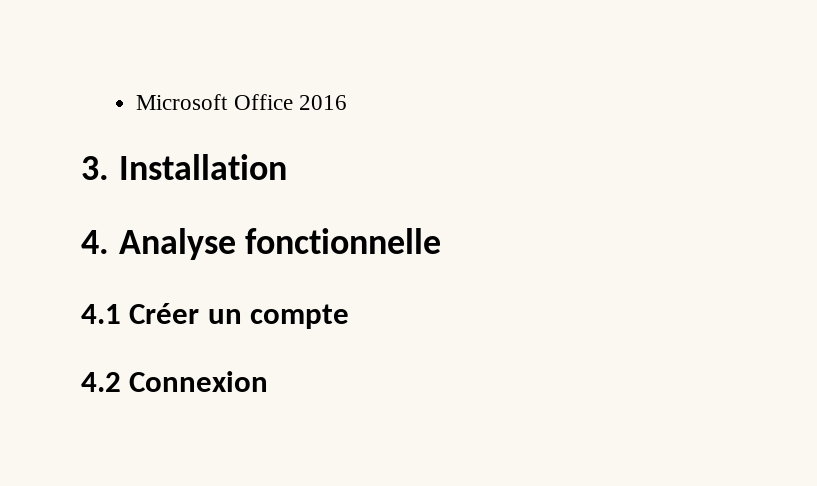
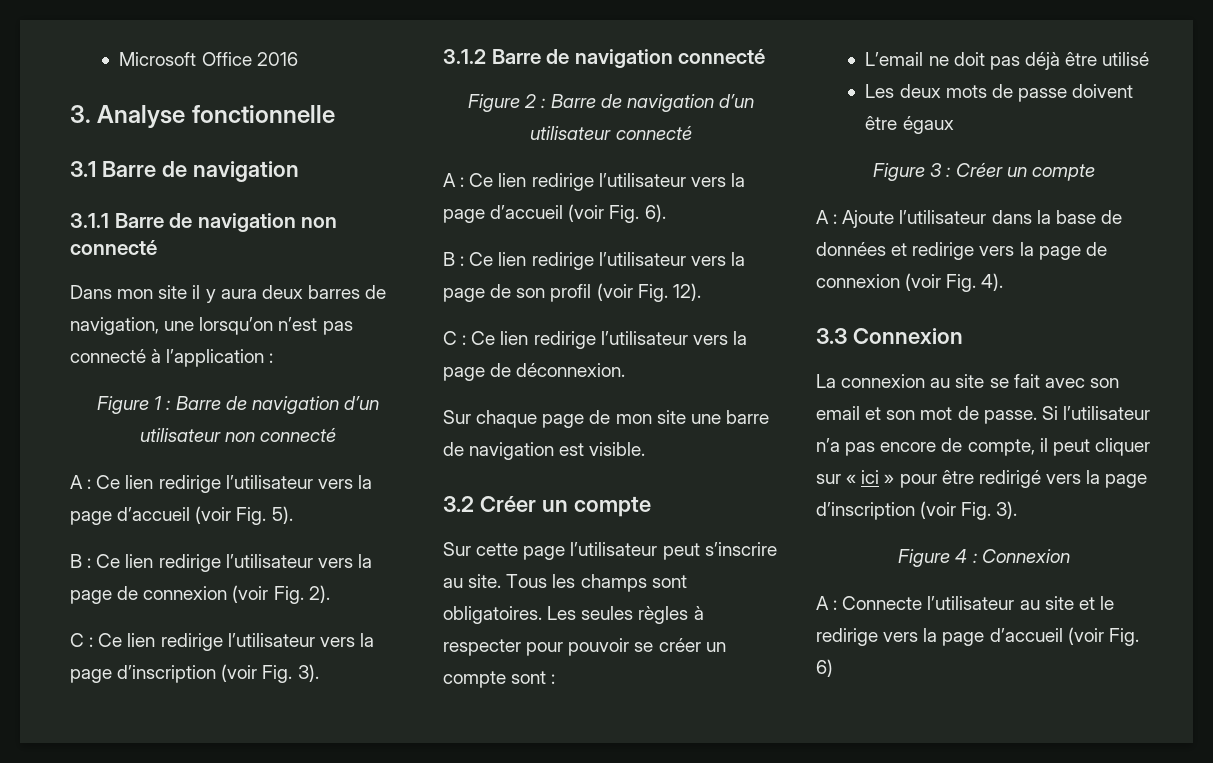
- 3. Installation
- 4. Analyse fonctionnelle
+ 3. Analyse fonctionnelle
- 4.1 Créer un compte
- 4.2 Connexion
+ 3.1 Barre de navigation
+ 3.1.1 Barre de navigation non connecté
+ Dans mon site il y aura deux barres de navigation, une lorsqu’on n’est pas connecté à l’application :
+ Figure 1 : Barre de navigation d’un utilisateur non connecté
+ A : Ce lien redirige l’utilisateur vers la page d’accueil (voir Fig. 5).
+ B : Ce lien redirige l’utilisateur vers la page de connexion (voir Fig. 2).
+ C : Ce lien redirige l’utilisateur vers la page d’inscription (voir Fig. 3).
+ 3.1.2 Barre de navigation connecté
+ Figure 2 : Barre de navigation d’un utilisateur connecté
+ A : Ce lien redirige l’utilisateur vers la page d’accueil (voir Fig. 6).
+ B : Ce lien redirige l’utilisateur vers la page de son profil (voir Fig. 12).
+ C : Ce lien redirige l’utilisateur vers la page de déconnexion.
+ Sur chaque page de mon site une barre de navigation est visible.
+ 3.2 Créer un compte
+ Sur cette page l’utilisateur peut s’inscrire au site. Tous les champs sont obligatoires. Les seules règles à respecter pour pouvoir se créer un compte sont :
+ L’email ne doit pas déjà être utilisé
+ Les deux mots de passe doivent être égaux
+ Figure 3 : Créer un compte
+ A : Ajoute l’utilisateur dans la base de données et redirige vers la page de connexion (voir Fig. 4).
+ 3.3 Connexion
+ La connexion au site se fait avec son email et son mot de passe. Si l’utilisateur n’a pas encore de compte, il peut cliquer sur « ici » pour être redirigé vers la page d’inscription (voir Fig. 3).
+ Figure 4 : Connexion
+ A : Connecte l’utilisateur au site et le redirige vers la page d’accueil (voir Fig. 6)

